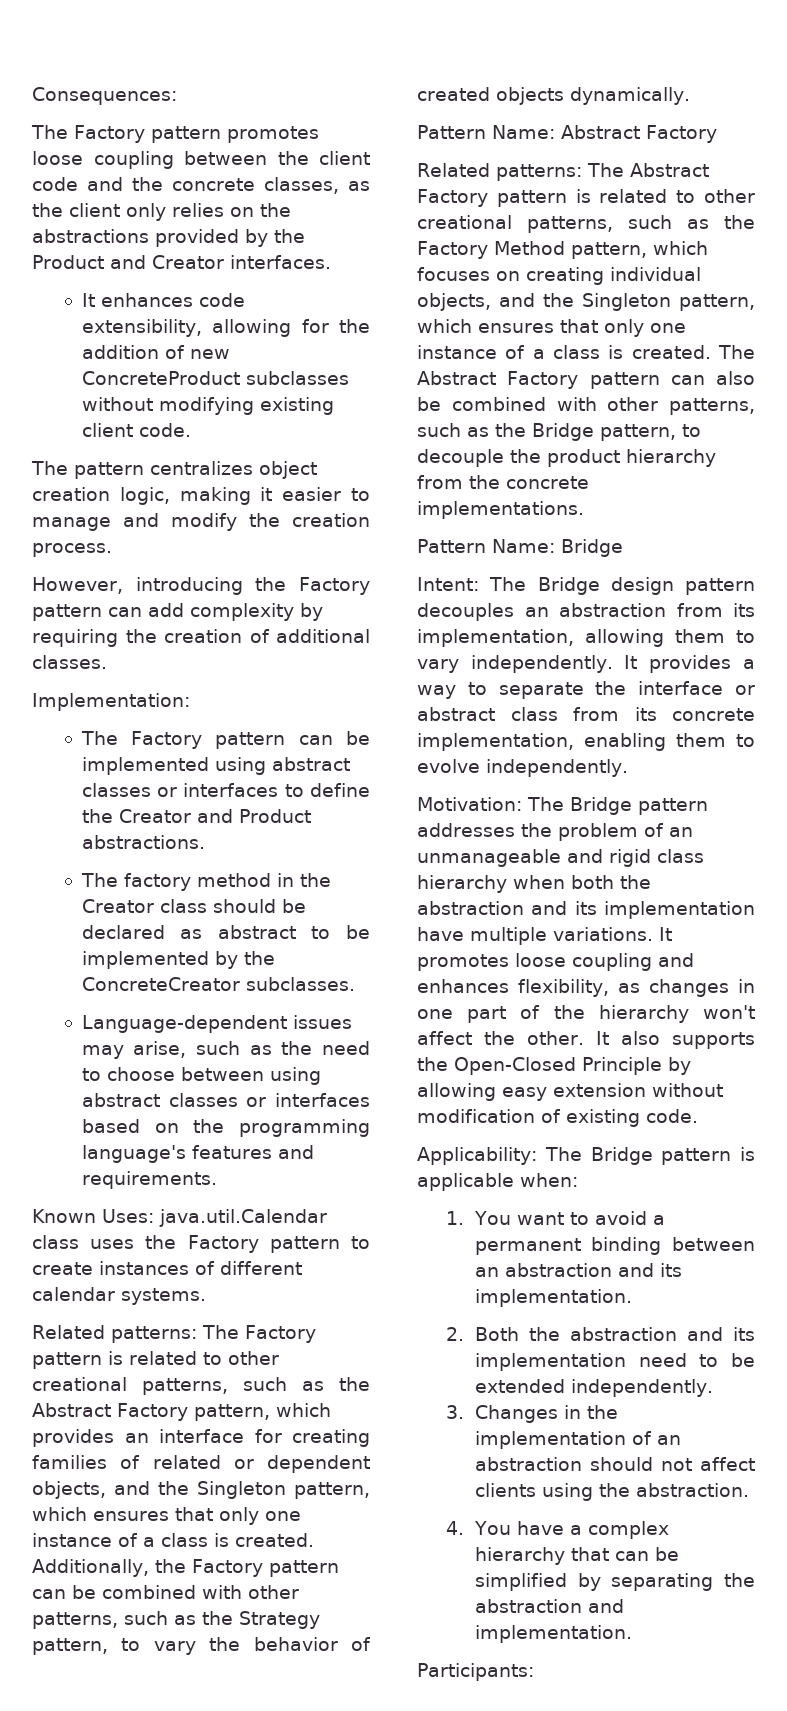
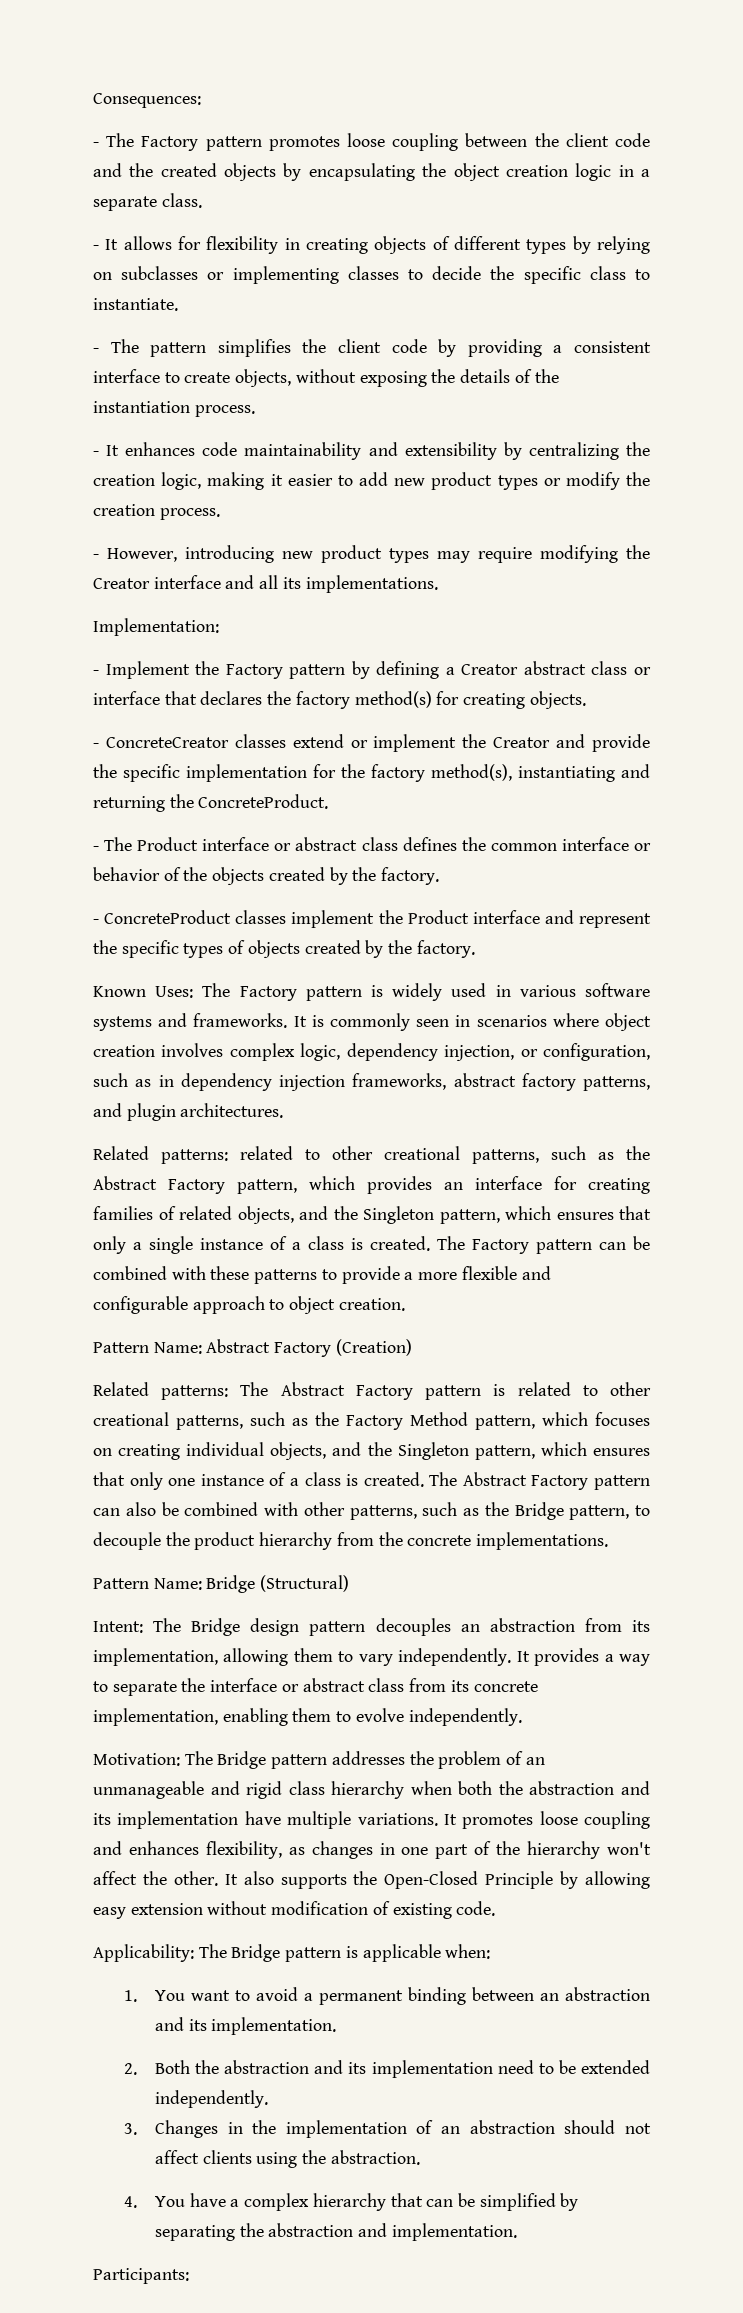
- The Factory pattern promotes loose coupling between the client code and the concrete classes, as the client only relies on the abstractions provided by the Product and Creator interfaces.
- It enhances code extensibility, allowing for the addition of new ConcreteProduct subclasses without modifying existing client code.
- The pattern centralizes object creation logic, making it easier to manage and modify the creation process.
+ - The Factory pattern promotes loose coupling between the client code and the created objects by encapsulating the object creation logic in a separate class.
+ - It allows for flexibility in creating objects of different types by relying on subclasses or implementing classes to decide the specific class to instantiate.
+ - The pattern simplifies the client code by providing a consistent interface to create objects, without exposing the details of the instantiation process.
+ - It enhances code maintainability and extensibility by centralizing the creation logic, making it easier to add new product types or modify the creation process.
- However, introducing the Factory pattern can add complexity by requiring the creation of additional classes.
+ - However, introducing new product types may require modifying the Creator interface and all its implementations.
  Implementation:
- The Factory pattern can be implemented using abstract classes or interfaces to define the Creator and Product abstractions.
- The factory method in the Creator class should be declared as abstract to be implemented by the ConcreteCreator subclasses.
- Language-dependent issues may arise, such as the need to choose between using abstract classes or interfaces based on the programming language's features and requirements.
- Known Uses: java.util.Calendar class uses the Factory pattern to create instances of different calendar systems.
- Related patterns: The Factory pattern is related to other creational patterns, such as the Abstract Factory pattern, which provides an interface for creating families of related or dependent objects, and the Singleton pattern, which ensures that only one instance of a class is created. Additionally, the Factory pattern can be combined with other patterns, such as the Strategy pattern, to vary the behavior of created objects dynamically.
+ - Implement the Factory pattern by defining a Creator abstract class or interface that declares the factory method(s) for creating objects.
+ - ConcreteCreator classes extend or implement the Creator and provide the specific implementation for the factory method(s), instantiating and returning the ConcreteProduct.
+ - The Product interface or abstract class defines the common interface or behavior of the objects created by the factory.
+ - ConcreteProduct classes implement the Product interface and represent the specific types of objects created by the factory.
+ Known Uses: The Factory pattern is widely used in various software systems and frameworks. It is commonly seen in scenarios where object creation involves complex logic, dependency injection, or configuration, such as in dependency injection frameworks, abstract factory patterns, and plugin architectures.
+ Related patterns: related to other creational patterns, such as the Abstract Factory pattern, which provides an interface for creating families of related objects, and the Singleton pattern, which ensures that only a single instance of a class is created. The Factory pattern can be combined with these patterns to provide a more flexible and configurable approach to object creation.
- Pattern Name: Abstract Factory
+ Pattern Name: Abstract Factory (Creation)
- Pattern Name: Bridge
+ Pattern Name: Bridge (Structural)

